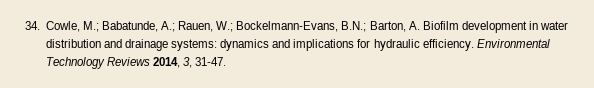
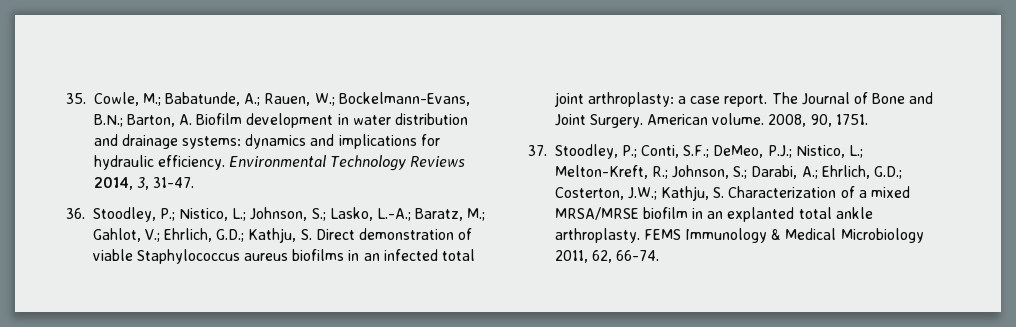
- 34. Cowle, M.; Babatunde, A.; Rauen, W.; Bockelmann-Evans, B.N.; Barton, A. Biofilm development in water distribution and drainage systems: dynamics and implications for hydraulic efficiency.
+ 35. Cowle, M.; Babatunde, A.; Rauen, W.; Bockelmann-Evans, B.N.; Barton, A. Biofilm development in water distribution and drainage systems: dynamics and implications for hydraulic efficiency.
+ 36. Stoodley, P.; Nistico, L.; Johnson, S.; Lasko, L.-A.; Baratz, M.; Gahlot, V.; Ehrlich, G.D.; Kathju, S. Direct demonstration of viable Staphylococcus aureus biofilms in an infected total joint arthroplasty: a case report. The Journal of Bone and Joint Surgery. American volume. 2008, 90, 1751.
+ 37. Stoodley, P.; Conti, S.F.; DeMeo, P.J.; Nistico, L.; Melton-Kreft, R.; Johnson, S.; Darabi, A.; Ehrlich, G.D.; Costerton, J.W.; Kathju, S. Characterization of a mixed MRSA/MRSE biofilm in an explanted total ankle arthroplasty. FEMS Immunology & Medical Microbiology 2011, 62, 66-74.

